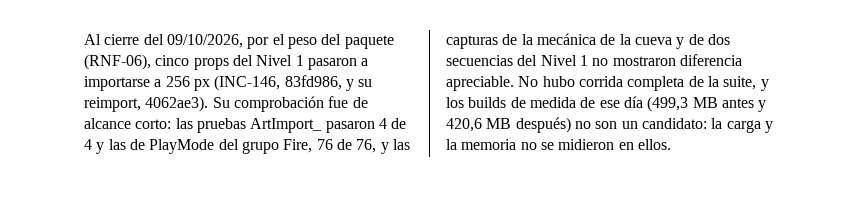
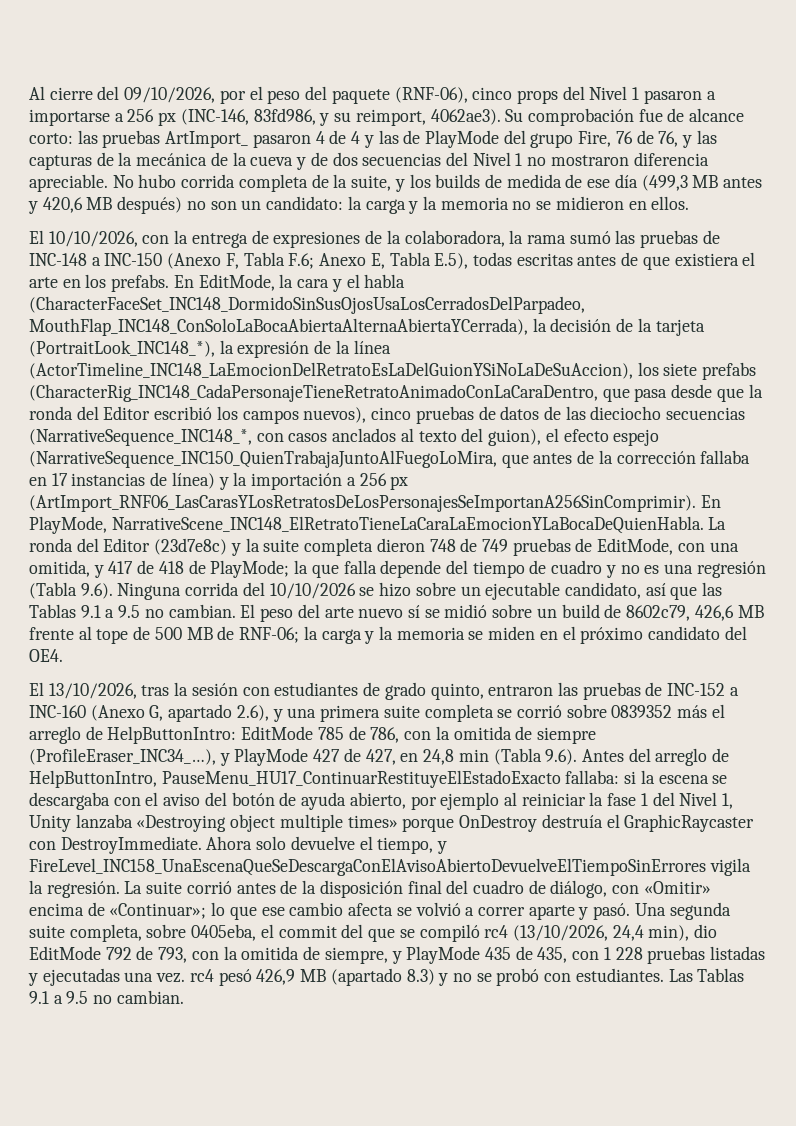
+ El 10/10/2026, con la entrega de expresiones de la colaboradora, la rama sumó las pruebas de INC-148 a INC-150 (Anexo F, Tabla F.6; Anexo E, Tabla E.5), todas escritas antes de que existiera el arte en los prefabs. En EditMode, la cara y el habla (CharacterFaceSet_INC148_DormidoSinSusOjosUsaLosCerradosDelParpadeo, MouthFlap_INC148_ConSoloLaBocaAbiertaAlternaAbiertaYCerrada), la decisión de la tarjeta (PortraitLook_INC148_*), la expresión de la línea (ActorTimeline_INC148_LaEmocionDelRetratoEsLaDelGuionYSiNoLaDeSuAccion), los siete prefabs (CharacterRig_INC148_CadaPersonajeTieneRetratoAnimadoConLaCaraDentro, que pasa desde que la ronda del Editor escribió los campos nuevos), cinco pruebas de datos de las dieciocho secuencias (NarrativeSequence_INC148_*, con casos anclados al texto del guion), el efecto espejo (NarrativeSequence_INC150_QuienTrabajaJuntoAlFuegoLoMira, que antes de la corrección fallaba en 17 instancias de línea) y la importación a 256 px (ArtImport_RNF06_LasCarasYLosRetratosDeLosPersonajesSeImportanA256SinComprimir). En PlayMode, NarrativeScene_INC148_ElRetratoTieneLaCaraLaEmocionYLaBocaDeQuienHabla. La ronda del Editor (23d7e8c) y la suite completa dieron 748 de 749 pruebas de EditMode, con una omitida, y 417 de 418 de PlayMode; la que falla depende del tiempo de cuadro y no es una regresión (Tabla 9.6). Ninguna corrida del 10/10/2026 se hizo sobre un ejecutable candidato, así que las Tablas 9.1 a 9.5 no cambian. El peso del arte nuevo sí se midió sobre un build de 8602c79, 426,6 MB frente al tope de 500 MB de RNF-06; la carga y la memoria se miden en el próximo candidato del OE4.
+ El 13/10/2026, tras la sesión con estudiantes de grado quinto, entraron las pruebas de INC-152 a INC-160 (Anexo G, apartado 2.6), y una primera suite completa se corrió sobre 0839352 más el arreglo de HelpButtonIntro: EditMode 785 de 786, con la omitida de siempre (ProfileEraser_INC34_…), y PlayMode 427 de 427, en 24,8 min (Tabla 9.6). Antes del arreglo de HelpButtonIntro, PauseMenu_HU17_ContinuarRestituyeElEstadoExacto fallaba: si la escena se descargaba con el aviso del botón de ayuda abierto, por ejemplo al reiniciar la fase 1 del Nivel 1, Unity lanzaba «Destroying object multiple times» porque OnDestroy destruía el GraphicRaycaster con DestroyImmediate. Ahora solo devuelve el tiempo, y FireLevel_INC158_UnaEscenaQueSeDescargaConElAvisoAbiertoDevuelveElTiempoSinErrores vigila la regresión. La suite corrió antes de la disposición final del cuadro de diálogo, con «Omitir» encima de «Continuar»; lo que ese cambio afecta se volvió a correr aparte y pasó. Una segunda suite completa, sobre 0405eba, el commit del que se compiló rc4 (13/10/2026, 24,4 min), dio EditMode 792 de 793, con la omitida de siempre, y PlayMode 435 de 435, con 1 228 pruebas listadas y ejecutadas una vez. rc4 pesó 426,9 MB (apartado 8.3) y no se probó con estudiantes. Las Tablas 9.1 a 9.5 no cambian.

